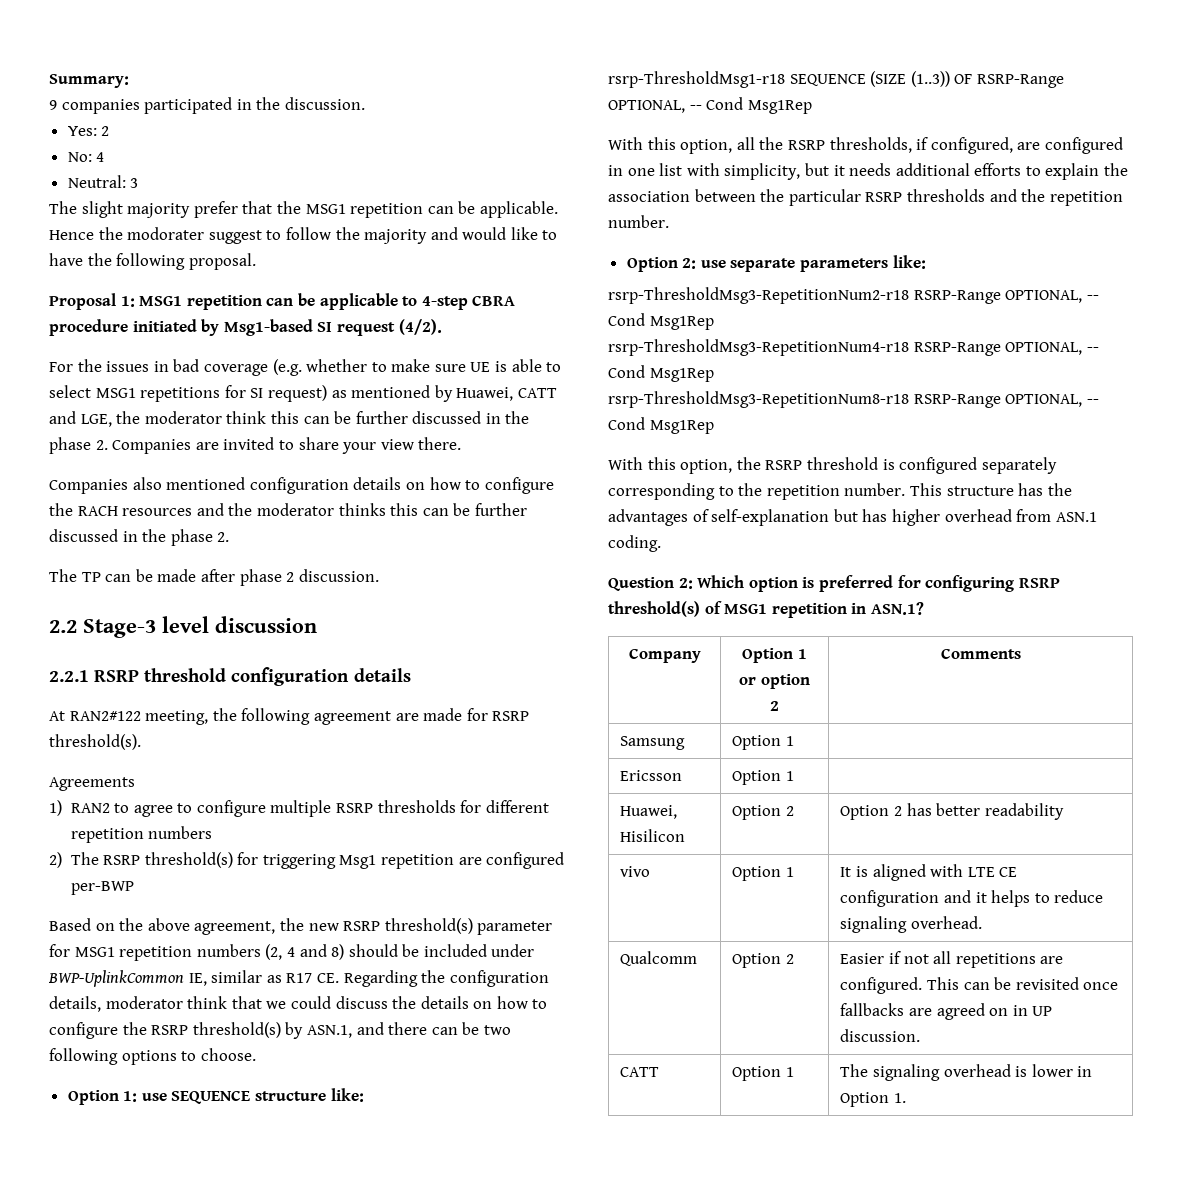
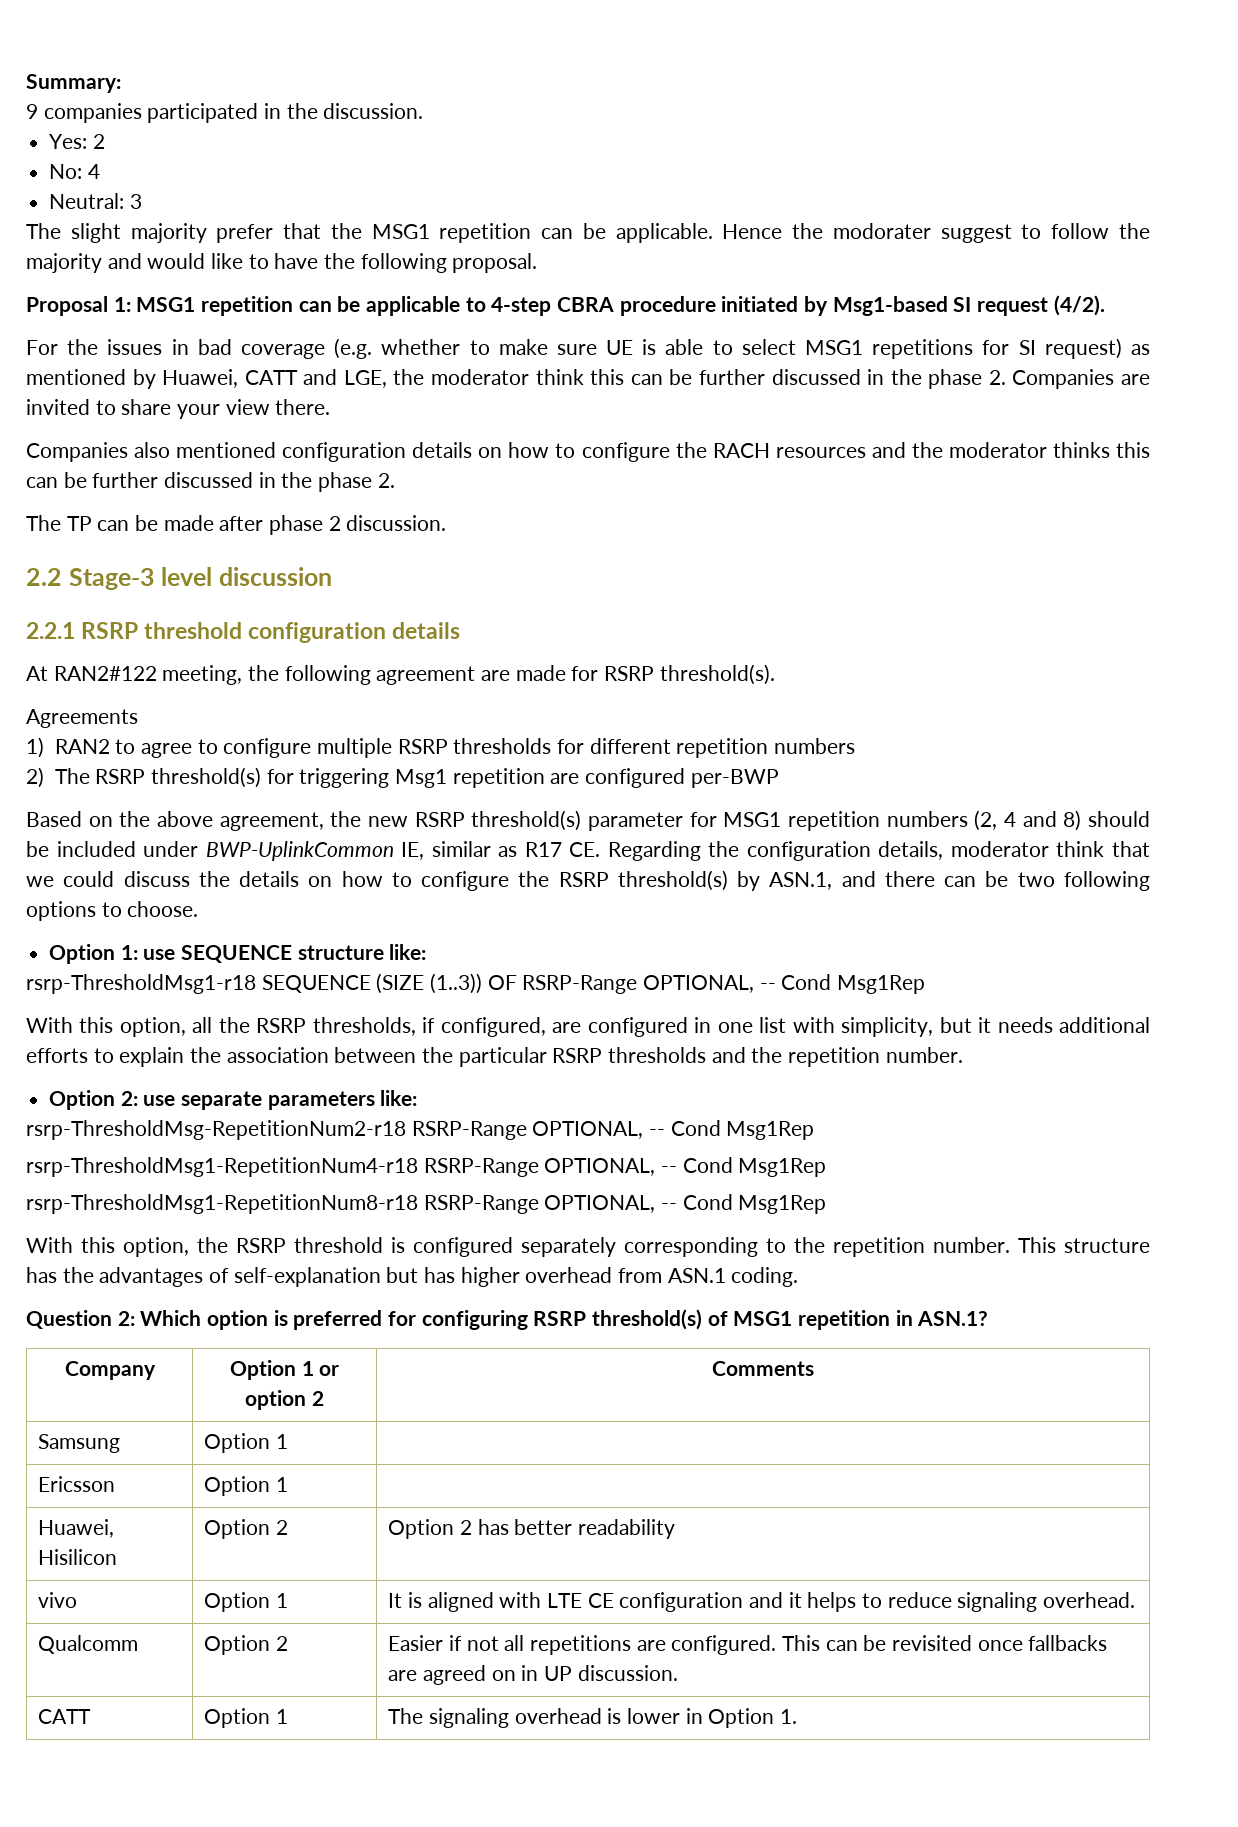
- rsrp-ThresholdMsg3-RepetitionNum2-r18 RSRP-Range OPTIONAL, -- Cond Msg1Rep
- rsrp-ThresholdMsg3-RepetitionNum4-r18 RSRP-Range OPTIONAL, -- Cond Msg1Rep
- rsrp-ThresholdMsg3-RepetitionNum8-r18 RSRP-Range OPTIONAL, -- Cond Msg1Rep
+ rsrp-ThresholdMsg-RepetitionNum2-r18 RSRP-Range OPTIONAL, -- Cond Msg1Rep
+ rsrp-ThresholdMsg1-RepetitionNum4-r18 RSRP-Range OPTIONAL, -- Cond Msg1Rep
+ rsrp-ThresholdMsg1-RepetitionNum8-r18 RSRP-Range OPTIONAL, -- Cond Msg1Rep

